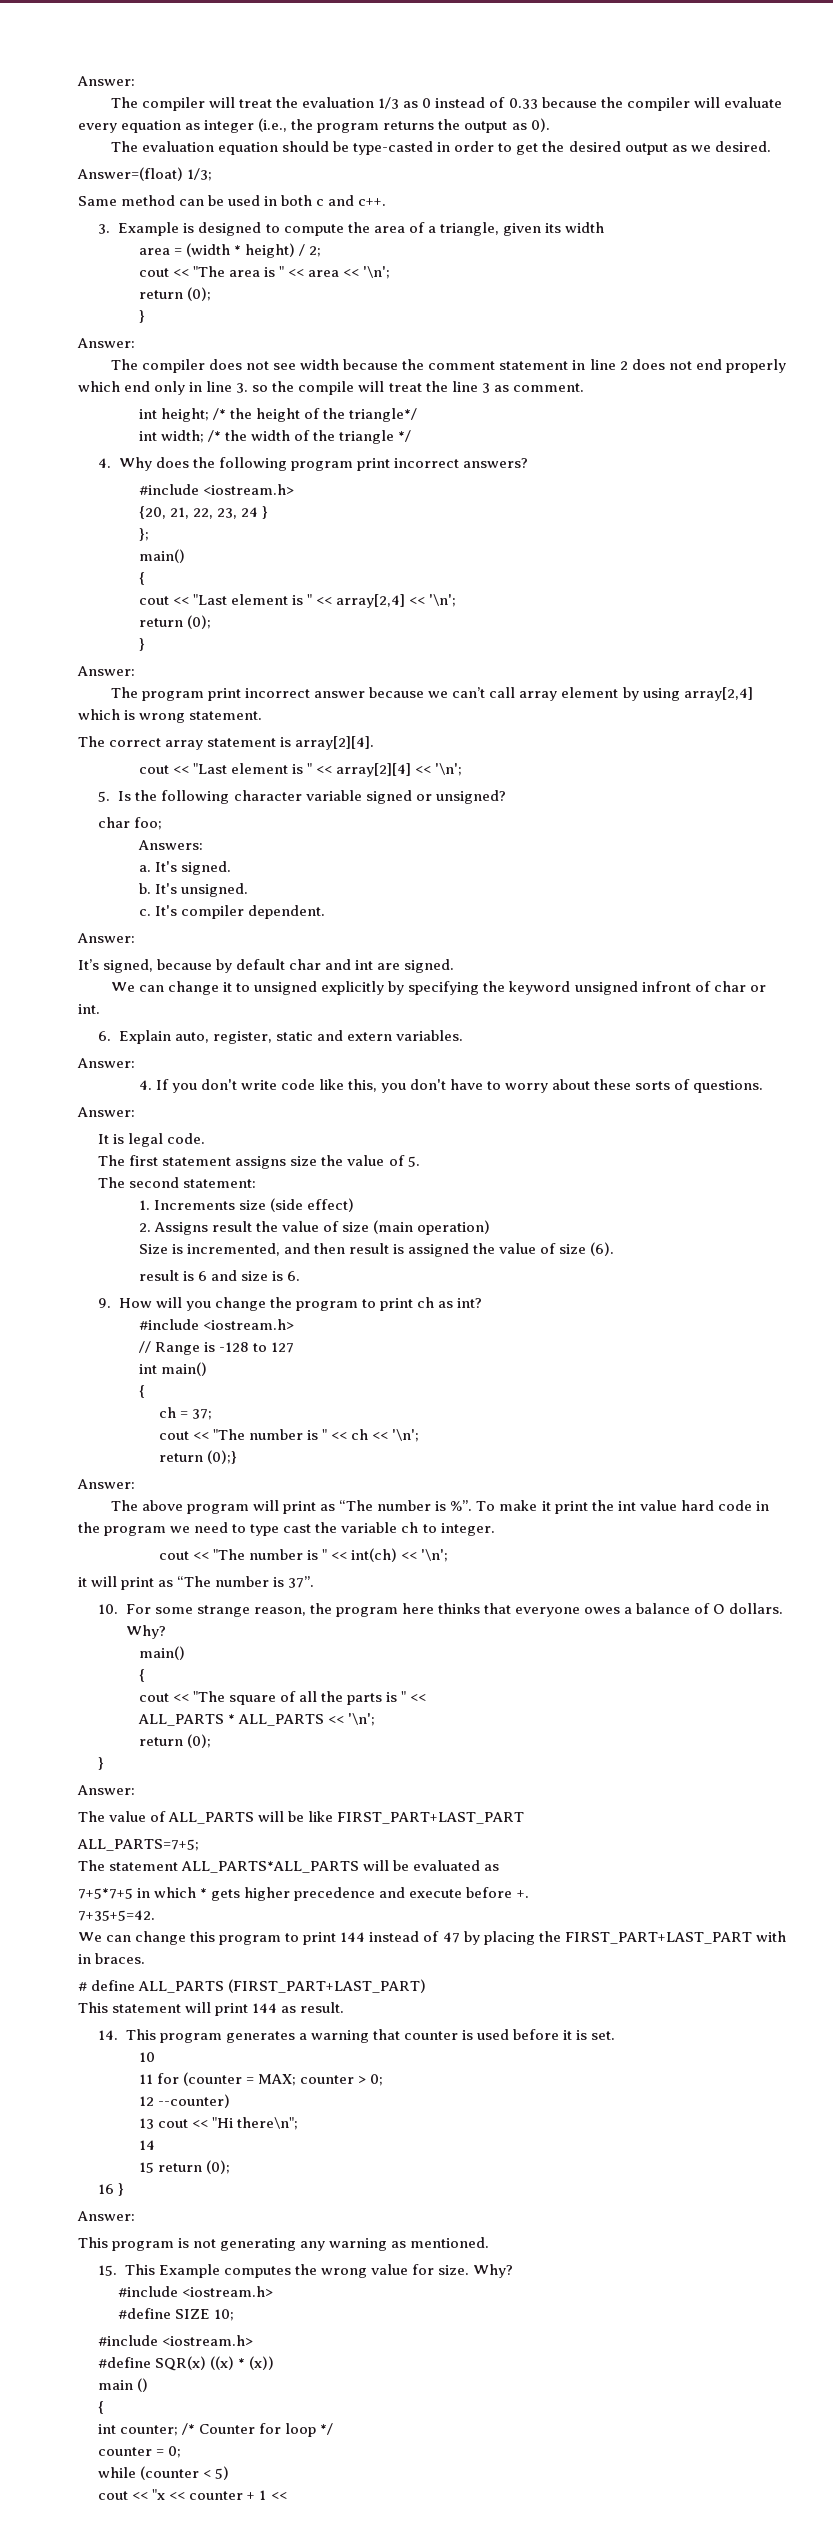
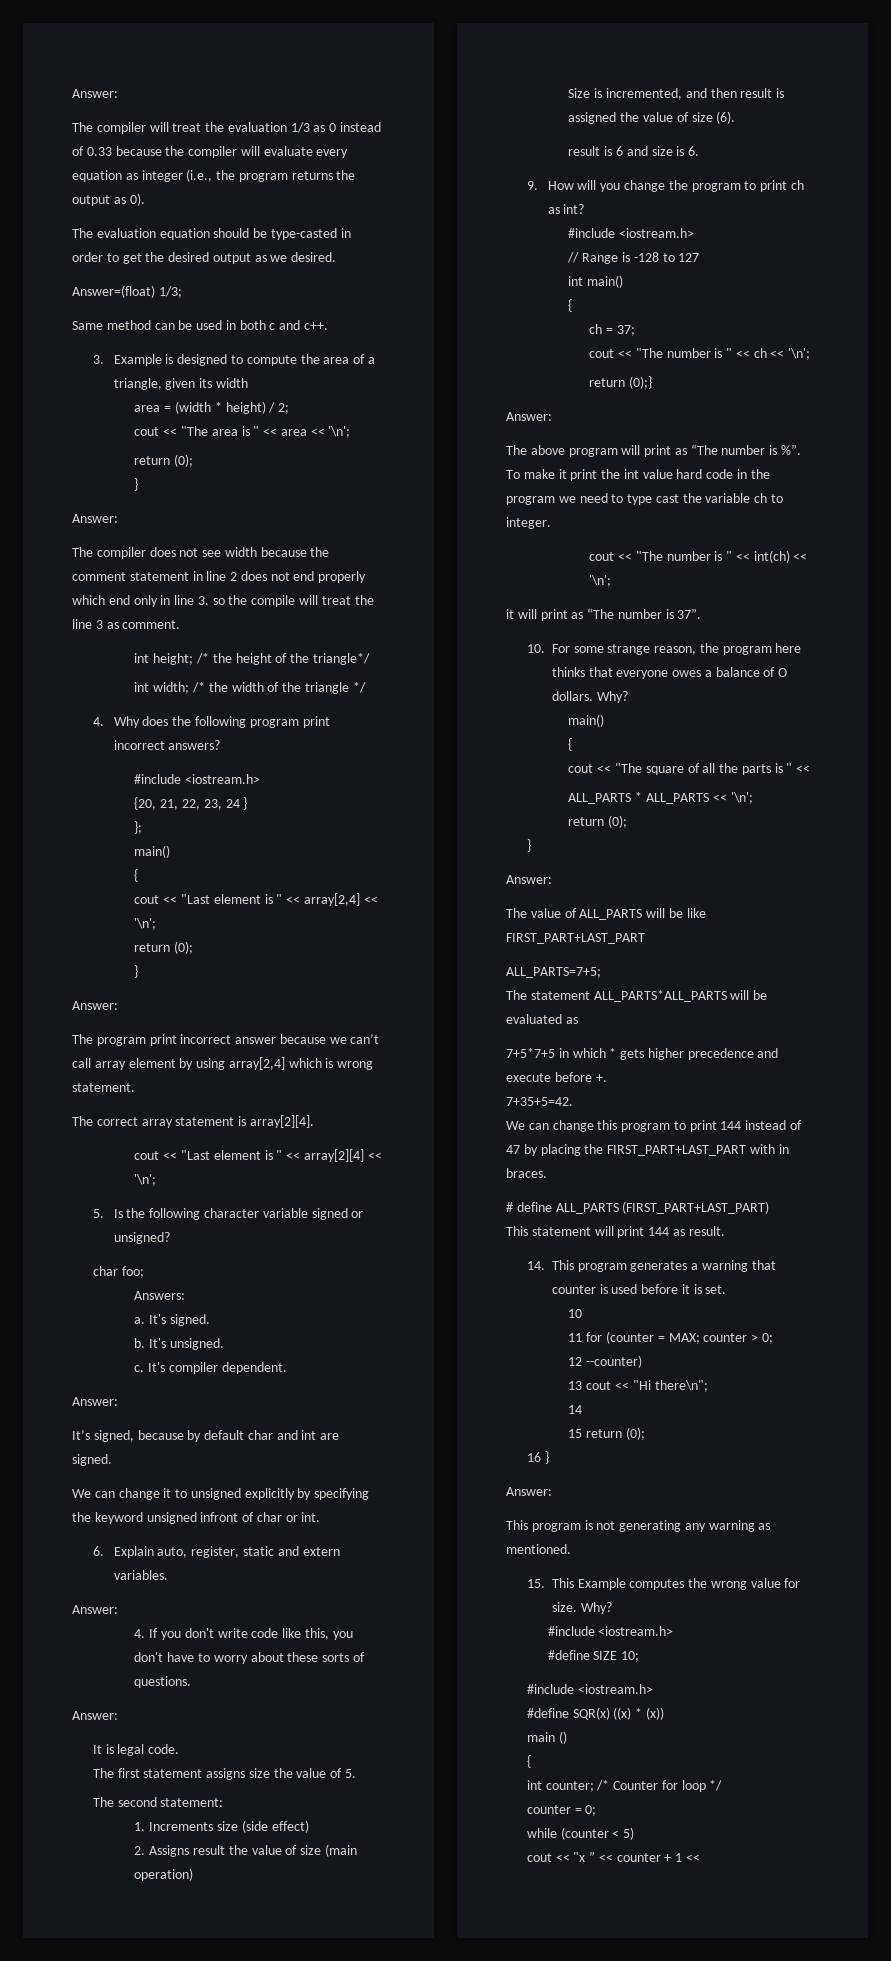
- cout << "x << counter + 1 <<
+ cout << "x ” << counter + 1 <<

